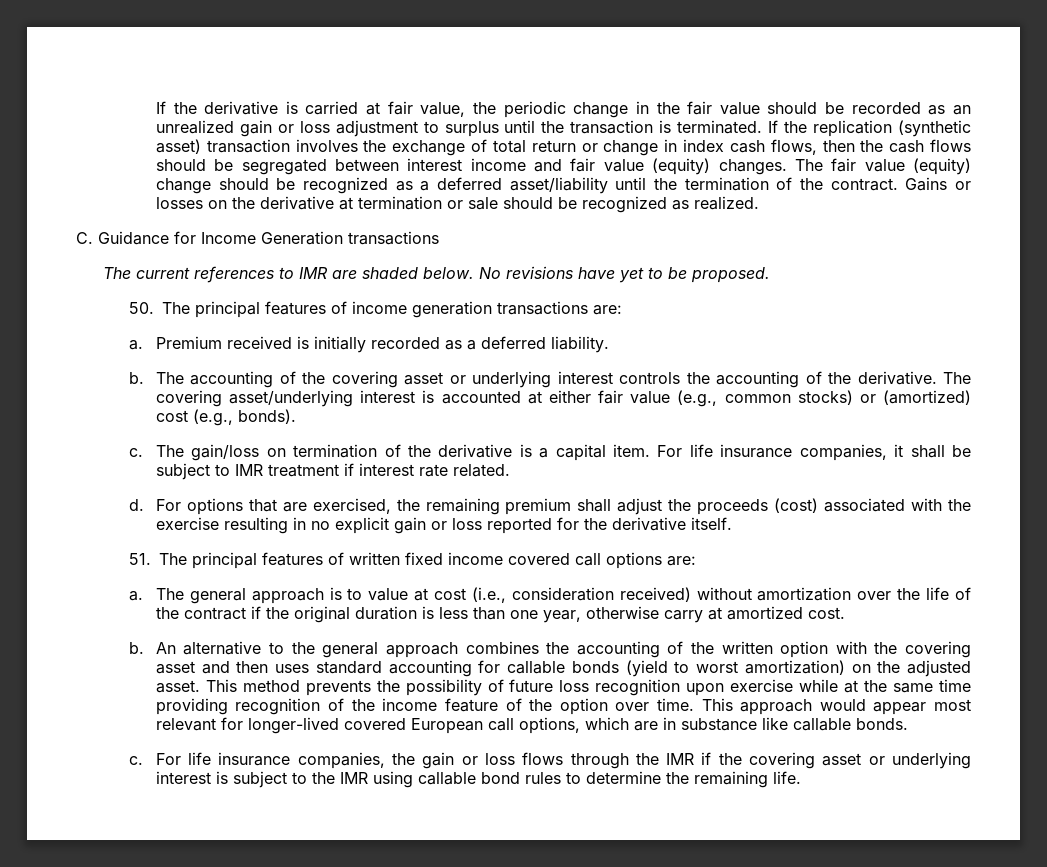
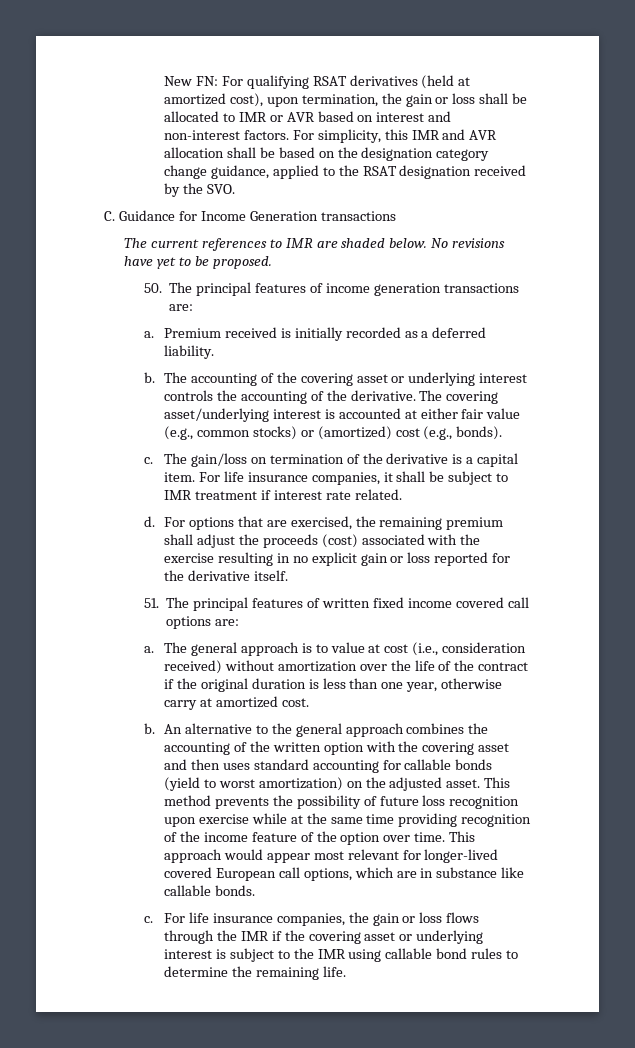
- If the derivative is carried at fair value, the periodic change in the fair value should be recorded as an unrealized gain or loss adjustment to surplus until the transaction is terminated. If the replication (synthetic asset) transaction involves the exchange of total return or change in index cash flows, then the cash flows should be segregated between interest income and fair value (equity) changes. The fair value (equity) change should be recognized as a deferred asset/liability until the termination of the contract. Gains or losses on the derivative at termination or sale should be recognized as realized.
+ New FN: For qualifying RSAT derivatives (held at amortized cost), upon termination, the gain or loss shall be allocated to IMR or AVR based on interest and non-interest factors. For simplicity, this IMR and AVR allocation shall be based on the designation category change guidance, applied to the RSAT designation received by the SVO.

